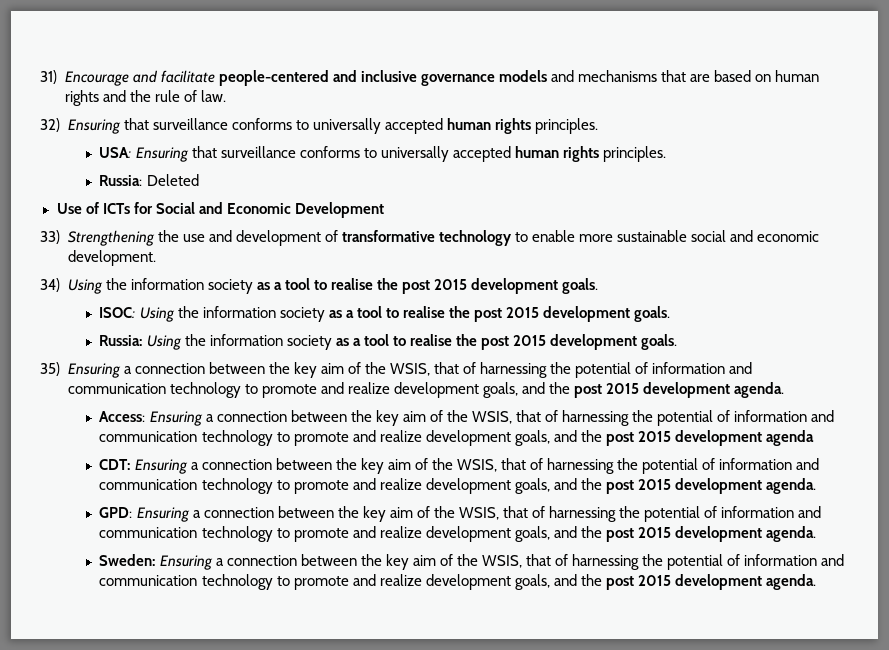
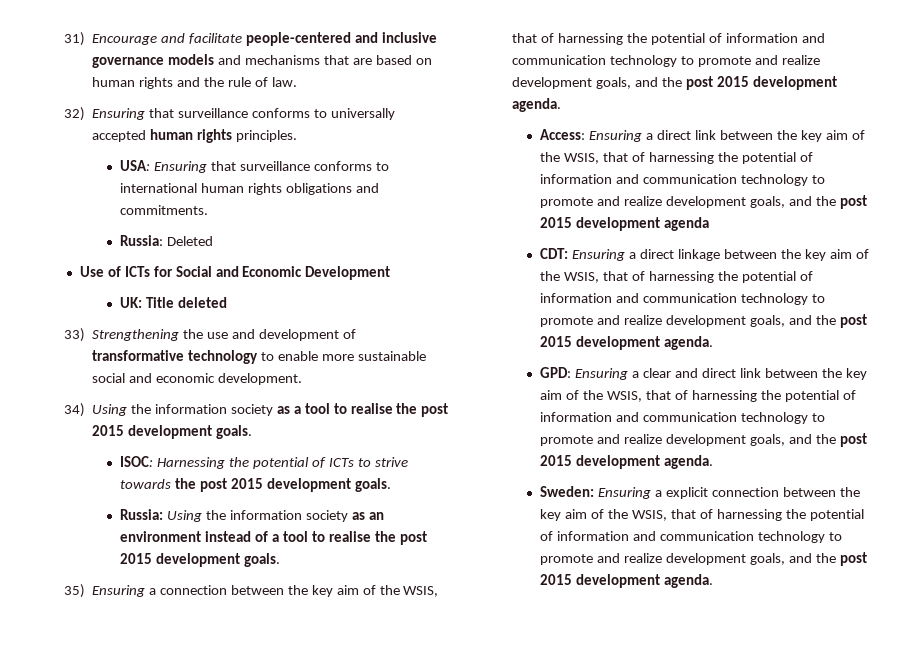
- USA: Ensuring that surveillance conforms to universally accepted human rights principles.
+ USA: Ensuring that surveillance conforms to international human rights obligations and commitments.
+ UK: Title deleted
- ISOC: Using the information society as a tool to realise the post 2015 development goals.
+ ISOC: Harnessing the potential of ICTs to strive towards the post 2015 development goals.
- Russia: Using the information society as a tool to realise the post 2015 development goals.
+ Russia: Using the information society as an environment instead of a tool to realise the post 2015 development goals.
- Access: Ensuring a connection between the key aim of the WSIS, that of harnessing the potential of information and communication technology to promote and realize development goals, and the post 2015 development agenda
+ Access: Ensuring a direct link between the key aim of the WSIS, that of harnessing the potential of information and communication technology to promote and realize development goals, and the post 2015 development agenda
- CDT: Ensuring a connection between the key aim of the WSIS, that of harnessing the potential of information and communication technology to promote and realize development goals, and the post 2015 development agenda.
+ CDT: Ensuring a direct linkage between the key aim of the WSIS, that of harnessing the potential of information and communication technology to promote and realize development goals, and the post 2015 development agenda.
- GPD: Ensuring a connection between the key aim of the WSIS, that of harnessing the potential of information and communication technology to promote and realize development goals, and the post 2015 development agenda.
+ GPD: Ensuring a clear and direct link between the key aim of the WSIS, that of harnessing the potential of information and communication technology to promote and realize development goals, and the post 2015 development agenda.
- Sweden: Ensuring a connection between the key aim of the WSIS, that of harnessing the potential of information and communication technology to promote and realize development goals, and the post 2015 development agenda.
+ Sweden: Ensuring a explicit connection between the key aim of the WSIS, that of harnessing the potential of information and communication technology to promote and realize development goals, and the post 2015 development agenda.

